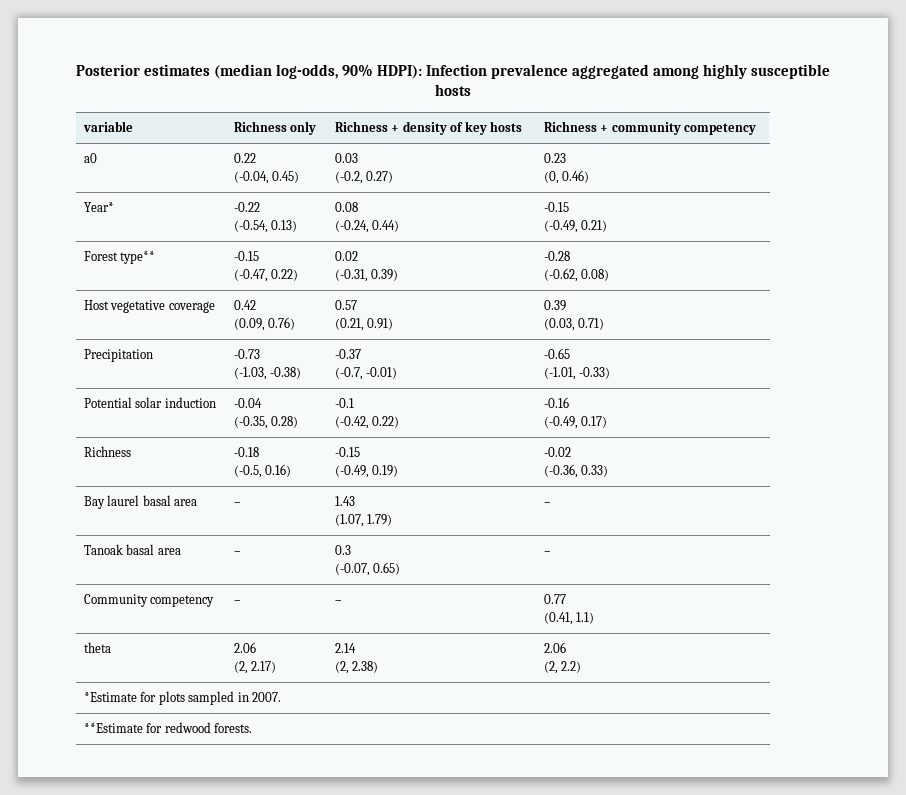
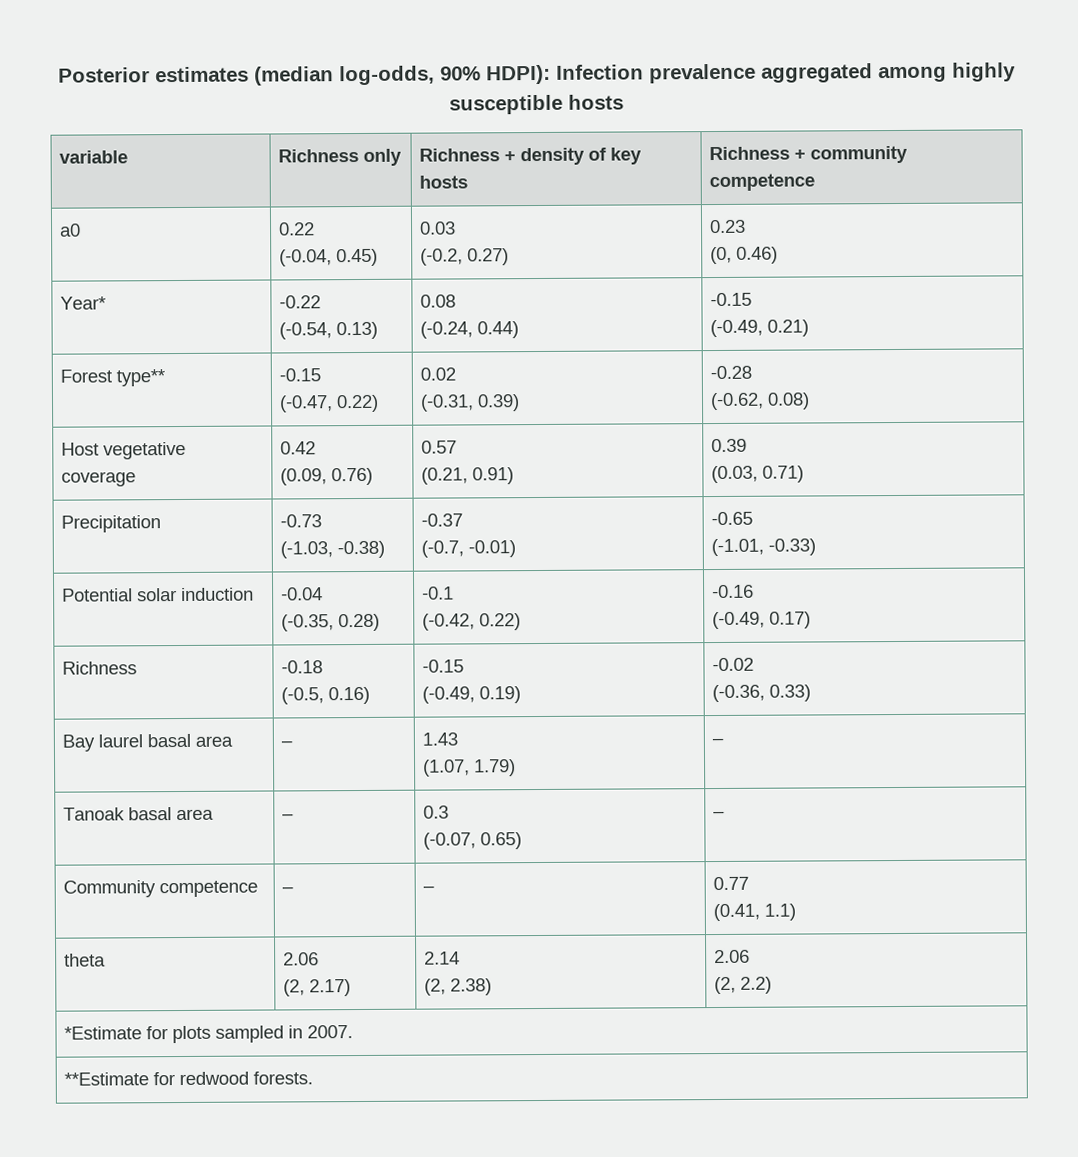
- variable | Richness only | Richness + density of key hosts | Richness + community competency
+ variable | Richness only | Richness + density of key hosts | Richness + community competence
- Community competency | – | – | 0.77
+ Community competence | – | – | 0.77

